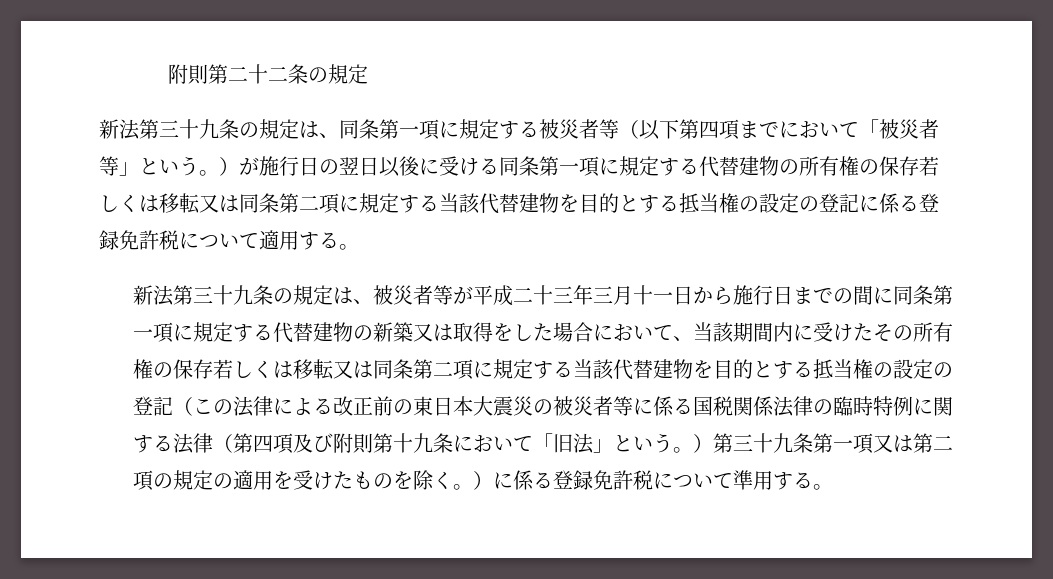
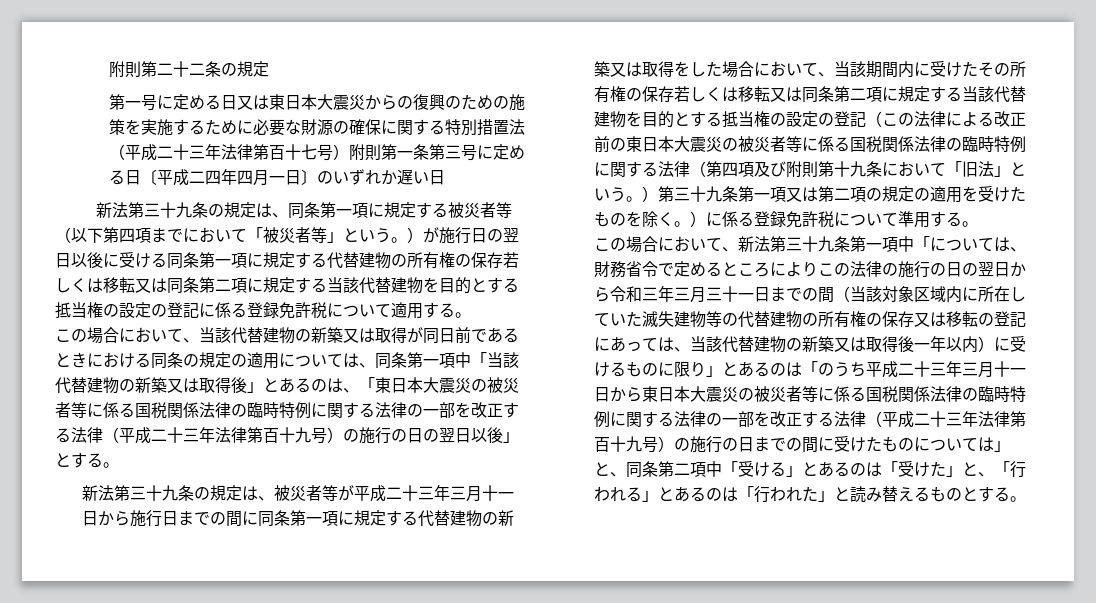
+ 第一号に定める日又は東日本大震災からの復興のための施策を実施するために必要な財源の確保に関する特別措置法（平成二十三年法律第百十七号）附則第一条第三号に定める日〔平成二四年四月一日〕のいずれか遅い日
+ この場合において、当該代替建物の新築又は取得が同日前であるときにおける同条の規定の適用については、同条第一項中「当該代替建物の新築又は取得後」とあるのは、「東日本大震災の被災者等に係る国税関係法律の臨時特例に関する法律の一部を改正する法律（平成二十三年法律第百十九号）の施行の日の翌日以後」とする。
+ この場合において、新法第三十九条第一項中「については、財務省令で定めるところによりこの法律の施行の日の翌日から令和三年三月三十一日までの間（当該対象区域内に所在していた滅失建物等の代替建物の所有権の保存又は移転の登記にあっては、当該代替建物の新築又は取得後一年以内）に受けるものに限り」とあるのは「のうち平成二十三年三月十一日から東日本大震災の被災者等に係る国税関係法律の臨時特例に関する法律の一部を改正する法律（平成二十三年法律第百十九号）の施行の日までの間に受けたものについては」と、同条第二項中「受ける」とあるのは「受けた」と、「行われる」とあるのは「行われた」と読み替えるものとする。

